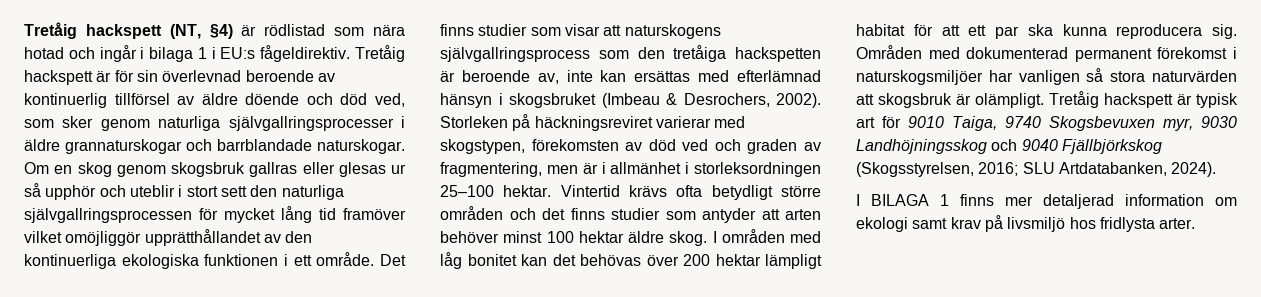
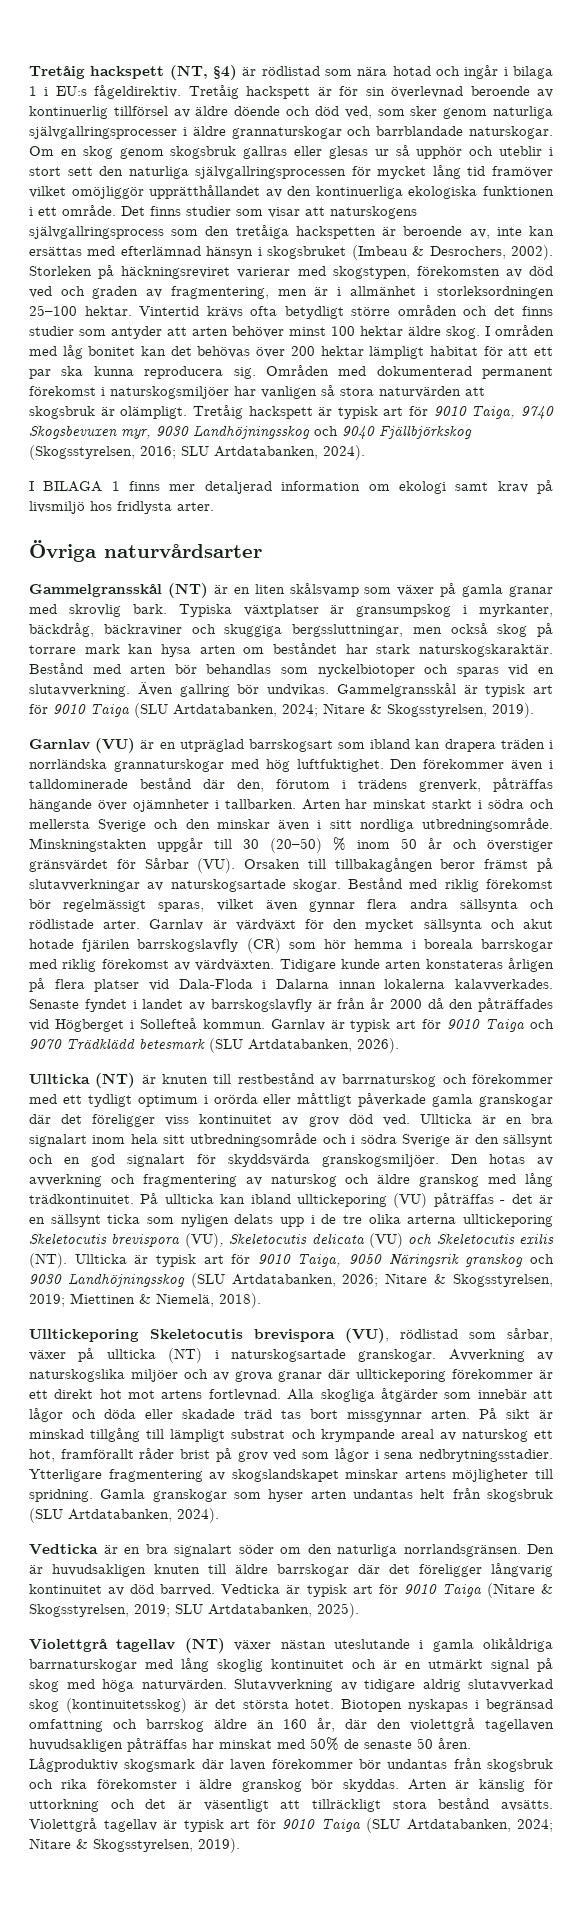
+ Övriga naturvårdsarter
+ Gammelgransskål (NT) är en liten skålsvamp som växer på gamla granar med skrovlig bark. Typiska växtplatser är gransumpskog i myrkanter, bäckdråg, bäckraviner och skuggiga bergssluttningar, men också skog på torrare mark kan hysa arten om beståndet har stark naturskogskaraktär. Bestånd med arten bör behandlas som nyckelbiotoper och sparas vid en slutavverkning. Även gallring bör undvikas. Gammelgransskål är typisk art för 9010 Taiga (SLU Artdatabanken, 2024; Nitare & Skogsstyrelsen, 2019).
+ Garnlav (VU) är en utpräglad barrskogsart som ibland kan drapera träden i norrländska grannaturskogar med hög luftfuktighet. Den förekommer även i talldominerade bestånd där den, förutom i trädens grenverk, påträffas hängande över ojämnheter i tallbarken. Arten har minskat starkt i södra och mellersta Sverige och den minskar även i sitt nordliga utbredningsområde. Minskningstakten uppgår till 30 (20–50) % inom 50 år och överstiger gränsvärdet för Sårbar (VU). Orsaken till tillbakagången beror främst på slutavverkningar av naturskogsartade skogar. Bestånd med riklig förekomst bör regelmässigt sparas, vilket även gynnar flera andra sällsynta och rödlistade arter. Garnlav är värdväxt för den mycket sällsynta och akut hotade fjärilen barrskogslavfly (CR) som hör hemma i boreala barrskogar med riklig förekomst av värdväxten. Tidigare kunde arten konstateras årligen på flera platser vid Dala-Floda i Dalarna innan lokalerna kalavverkades. Senaste fyndet i landet av barrskogslavfly är från år 2000 då den påträffades vid Högberget i Sollefteå kommun. Garnlav är typisk art för 9010 Taiga och 9070 Trädklädd betesmark (SLU Artdatabanken, 2026).
+ Ullticka (NT) är knuten till restbestånd av barrnaturskog och förekommer med ett tydligt optimum i orörda eller måttligt påverkade gamla granskogar där det föreligger viss kontinuitet av grov död ved. Ullticka är en bra signalart inom hela sitt utbredningsområde och i södra Sverige är den sällsynt och en god signalart för skyddsvärda granskogsmiljöer. Den hotas av avverkning och fragmentering av naturskog och äldre granskog med lång trädkontinuitet. På ullticka kan ibland ulltickeporing (VU) påträffas - det är en sällsynt ticka som nyligen delats upp i de tre olika arterna ulltickeporing Skeletocutis brevispora (VU), Skeletocutis delicata (VU) och Skeletocutis exilis (NT). Ullticka är typisk art för 9010 Taiga, 9050 Näringsrik granskog och 9030 Landhöjningsskog (SLU Artdatabanken, 2026; Nitare & Skogsstyrelsen, 2019; Miettinen & Niemelä, 2018).
+ Ulltickeporing Skeletocutis brevispora (VU), rödlistad som sårbar, växer på ullticka (NT) i naturskogsartade granskogar. Avverkning av naturskogslika miljöer och av grova granar där ulltickeporing förekommer är ett direkt hot mot artens fortlevnad. Alla skogliga åtgärder som innebär att lågor och döda eller skadade träd tas bort missgynnar arten. På sikt är minskad tillgång till lämpligt substrat och krympande areal av naturskog ett hot, framförallt råder brist på grov ved som lågor i sena nedbrytningsstadier. Ytterligare fragmentering av skogslandskapet minskar artens möjligheter till spridning. Gamla granskogar som hyser arten undantas helt från skogsbruk (SLU Artdatabanken, 2024).
+ Vedticka är en bra signalart söder om den naturliga norrlandsgränsen. Den är huvudsakligen knuten till äldre barrskogar där det föreligger långvarig kontinuitet av död barrved. Vedticka är typisk art för 9010 Taiga (Nitare & Skogsstyrelsen, 2019; SLU Artdatabanken, 2025).
+ Violettgrå tagellav (NT) växer nästan uteslutande i gamla olikåldriga barrnaturskogar med lång skoglig kontinuitet och är en utmärkt signal på skog med höga naturvärden. Slutavverkning av tidigare aldrig slutavverkad skog (kontinuitetsskog) är det största hotet. Biotopen nyskapas i begränsad omfattning och barrskog äldre än 160 år, där den violettgrå tagellaven huvudsakligen påträffas har minskat med 50% de senaste 50 åren. Lågproduktiv skogsmark där laven förekommer bör undantas från skogsbruk och rika förekomster i äldre granskog bör skyddas. Arten är känslig för uttorkning och det är väsentligt att tillräckligt stora bestånd avsätts. Violettgrå tagellav är typisk art för 9010 Taiga (SLU Artdatabanken, 2024; Nitare & Skogsstyrelsen, 2019).

